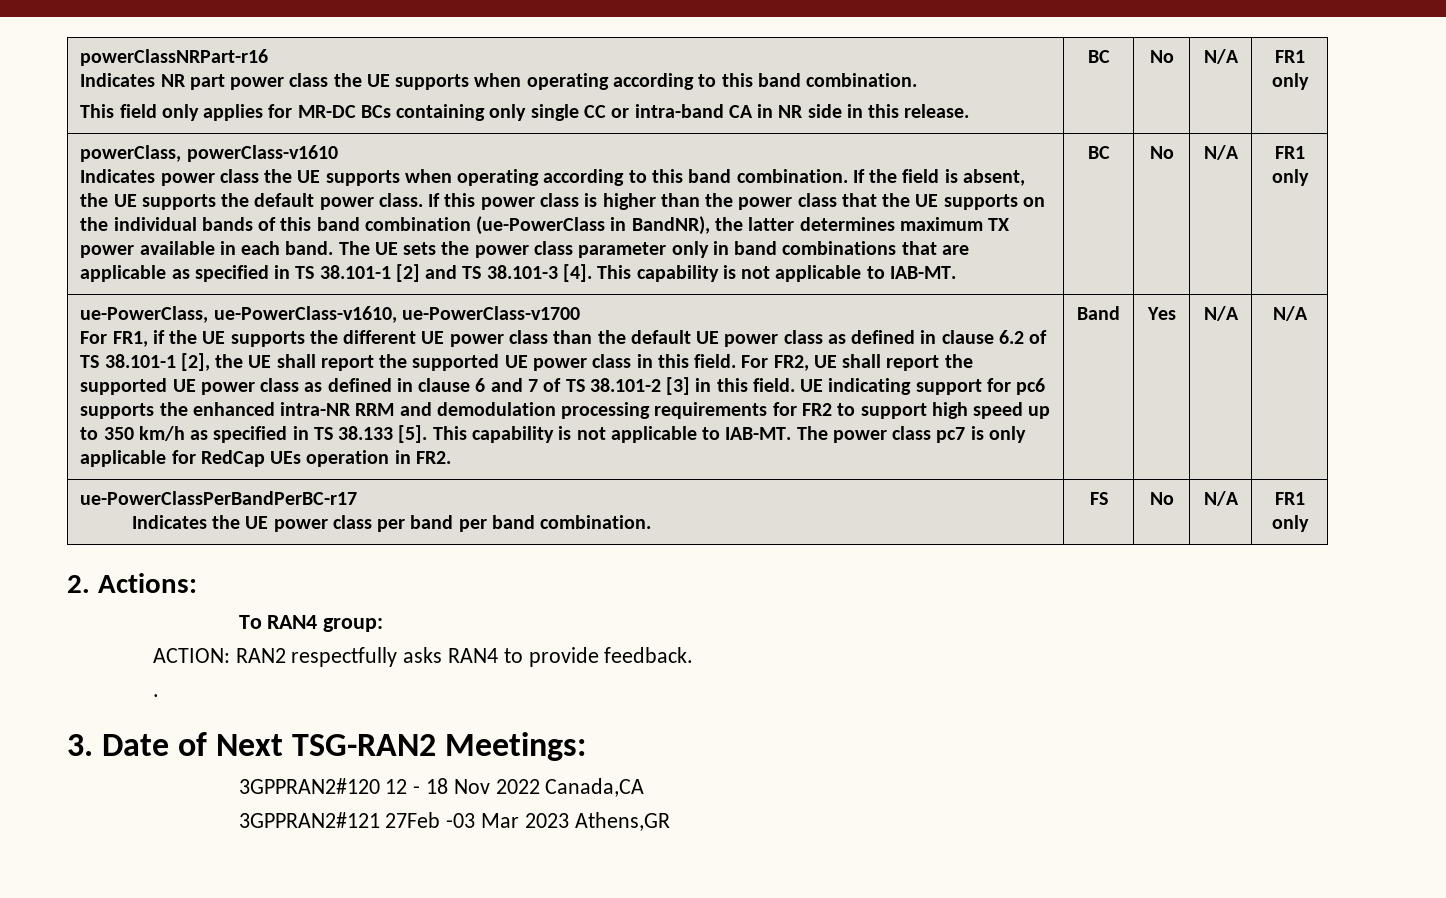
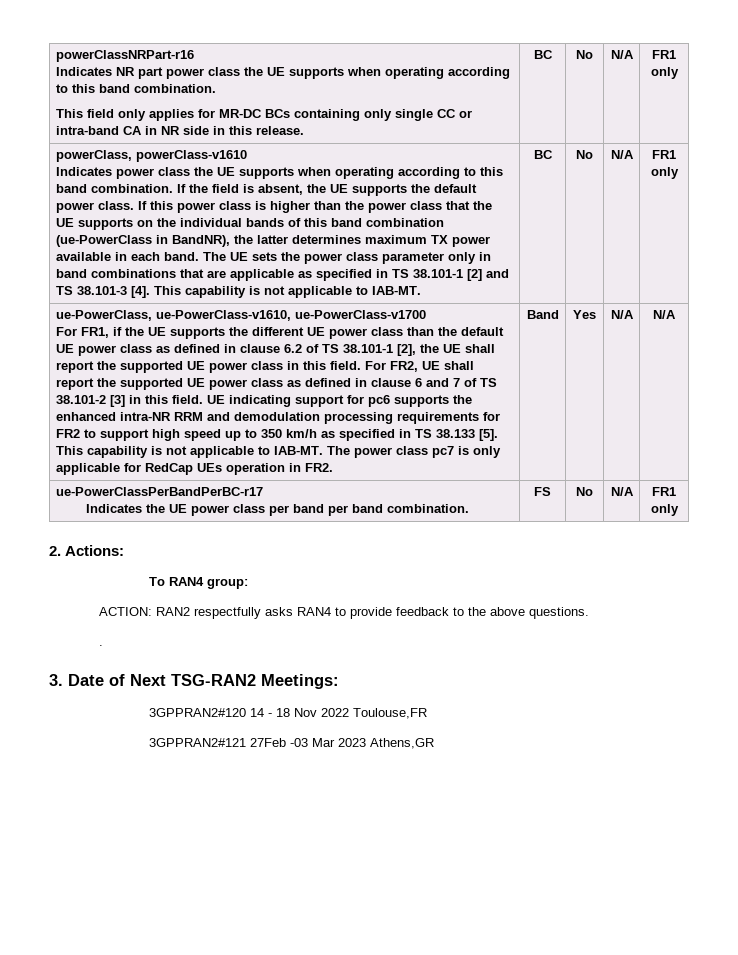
- ACTION: RAN2 respectfully asks RAN4 to provide feedback.
+ ACTION: RAN2 respectfully asks RAN4 to provide feedback to the above questions.
- 3GPPRAN2#120 12 - 18 Nov 2022 Canada,CA
+ 3GPPRAN2#120 14 - 18 Nov 2022 Toulouse,FR

